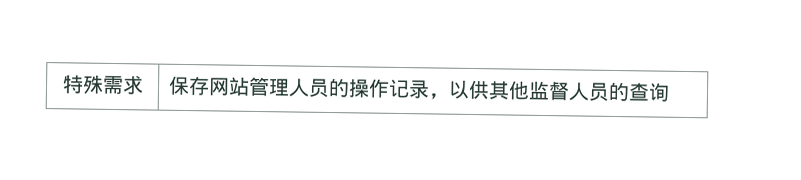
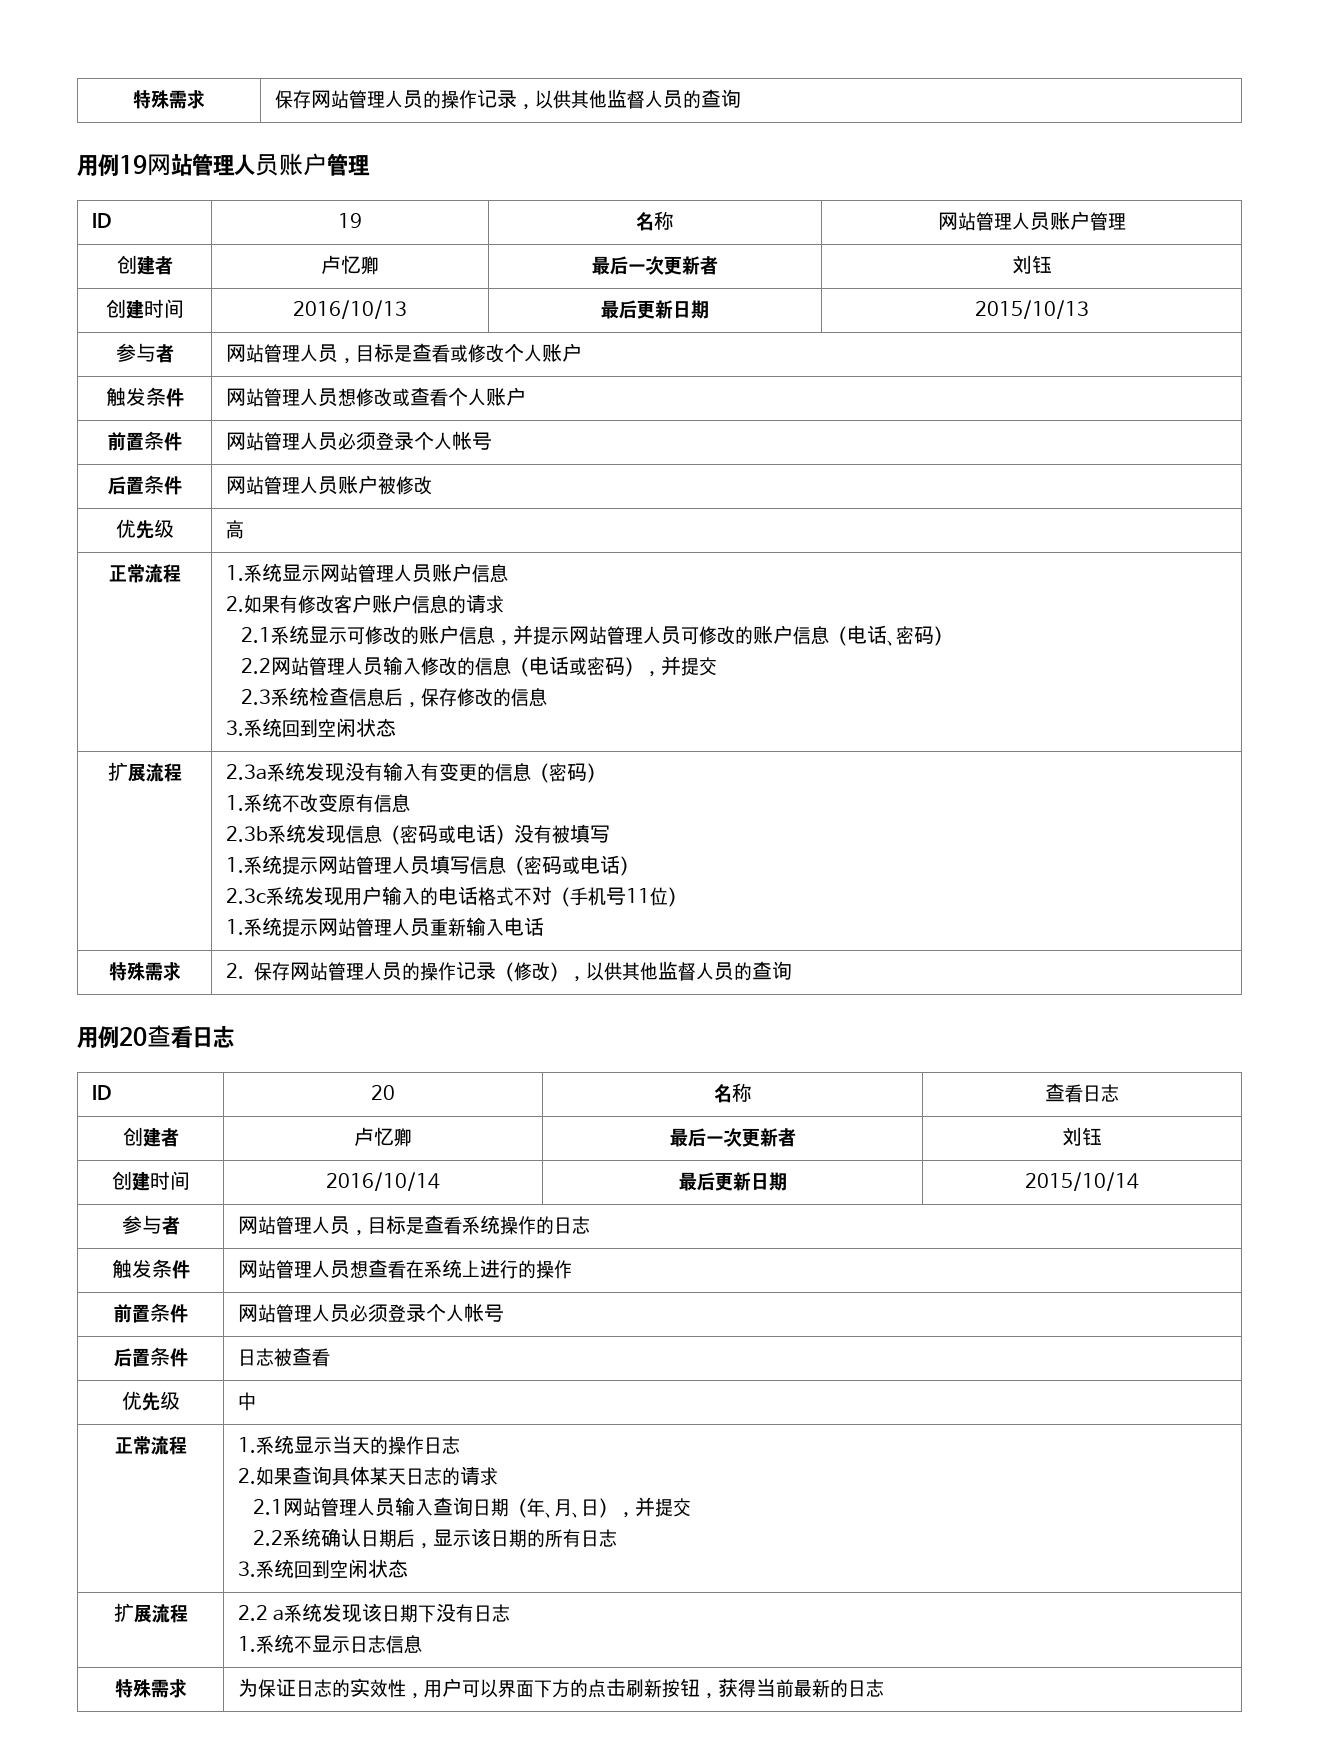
+ 用例19网站管理人员账户管理
+ ID | 19 | 名称 | 网站管理人员账户管理
+ 创建者 | 卢忆卿 | 最后一次更新者 | 刘钰
+ 创建时间 | 2016/10/13 | 最后更新日期 | 2015/10/13
+ 参与者 | 网站管理人员，目标是查看或修改个人账户
+ 触发条件 | 网站管理人员想修改或查看个人账户
+ 前置条件 | 网站管理人员必须登录个人帐号
+ 后置条件 | 网站管理人员账户被修改
+ 优先级 | 高
+ 正常流程 | 1.系统显示网站管理人员账户信息
+ 2.如果有修改客户账户信息的请求
+ 2.1系统显示可修改的账户信息，并提示网站管理人员可修改的账户信息（电话、密码）
+ 2.2网站管理人员输入修改的信息（电话或密码），并提交
+ 2.3系统检查信息后，保存修改的信息
+ 3.系统回到空闲状态
+ 扩展流程 | 2.3a系统发现没有输入有变更的信息（密码）
+ 1.系统不改变原有信息
+ 2.3b系统发现信息（密码或电话）没有被填写
+ 1.系统提示网站管理人员填写信息（密码或电话）
+ 2.3c系统发现用户输入的电话格式不对（手机号11位）
+ 1.系统提示网站管理人员重新输入电话
+ 特殊需求 | 2.保存网站管理人员的操作记录（修改），以供其他监督人员的查询
+ 用例20查看日志
+ ID | 20 | 名称 | 查看日志
+ 创建者 | 卢忆卿 | 最后一次更新者 | 刘钰
+ 创建时间 | 2016/10/14 | 最后更新日期 | 2015/10/14
+ 参与者 | 网站管理人员，目标是查看系统操作的日志
+ 触发条件 | 网站管理人员想查看在系统上进行的操作
+ 前置条件 | 网站管理人员必须登录个人帐号
+ 后置条件 | 日志被查看
+ 优先级 | 中
+ 正常流程 | 1.系统显示当天的操作日志
+ 2.如果查询具体某天日志的请求
+ 2.1网站管理人员输入查询日期（年、月、日），并提交
+ 2.2系统确认日期后，显示该日期的所有日志
+ 3.系统回到空闲状态
+ 扩展流程 | 2.2 a系统发现该日期下没有日志
+ 1.系统不显示日志信息
+ 特殊需求 | 为保证日志的实效性，用户可以界面下方的点击刷新按钮，获得当前最新的日志

